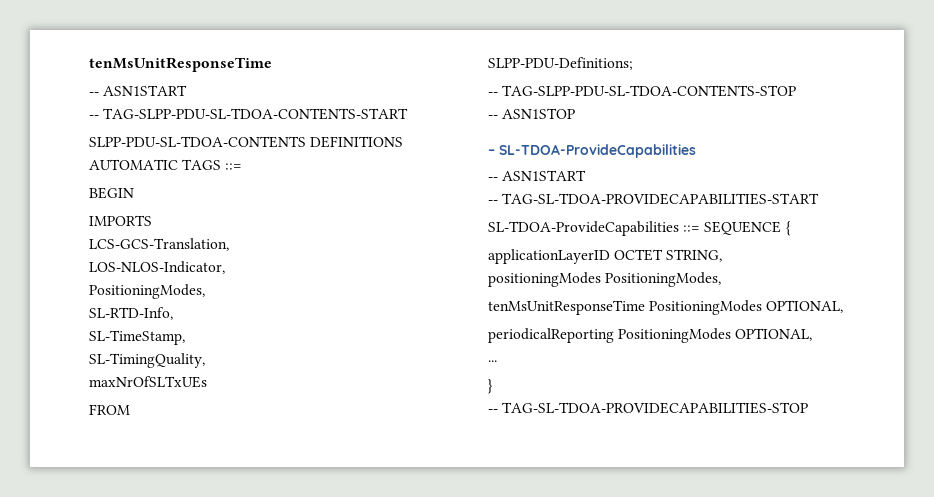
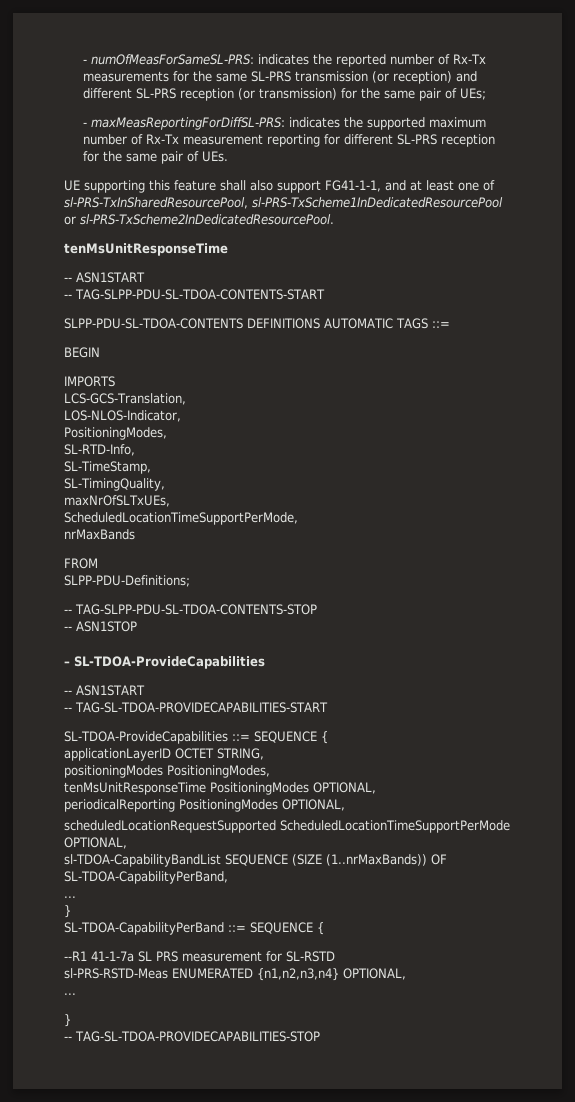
+ - numOfMeasForSameSL-PRS: indicates the reported number of Rx-Tx measurements for the same SL-PRS transmission (or reception) and different SL-PRS reception (or transmission) for the same pair of UEs;
+ - maxMeasReportingForDiffSL-PRS: indicates the supported maximum number of Rx-Tx measurement reporting for different SL-PRS reception for the same pair of UEs.
+ UE supporting this feature shall also support FG41-1-1, and at least one of sl-PRS-TxInSharedResourcePool, sl-PRS-TxScheme1InDedicatedResourcePool or sl-PRS-TxScheme2InDedicatedResourcePool.
- maxNrOfSLTxUEs
+ maxNrOfSLTxUEs,
+ ScheduledLocationTimeSupportPerMode,
+ nrMaxBands
+ scheduledLocationRequestSupported ScheduledLocationTimeSupportPerMode OPTIONAL,
+ sl-TDOA-CapabilityBandList SEQUENCE (SIZE (1..nrMaxBands)) OF SL-TDOA-CapabilityPerBand,
+ ...
+ }
+ SL-TDOA-CapabilityPerBand ::= SEQUENCE {
+ --R1 41-1-7a SL PRS measurement for SL-RSTD
+ sl-PRS-RSTD-Meas ENUMERATED {n1,n2,n3,n4} OPTIONAL,

